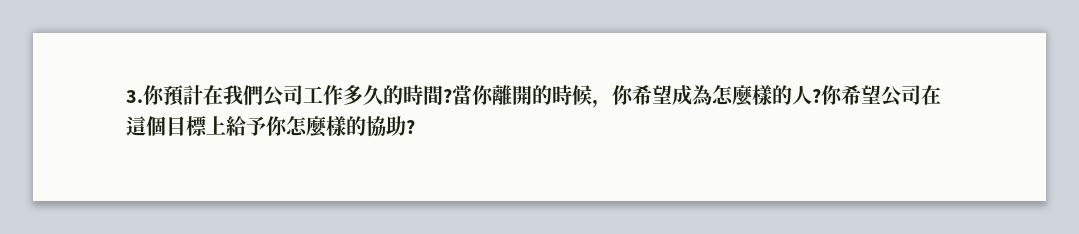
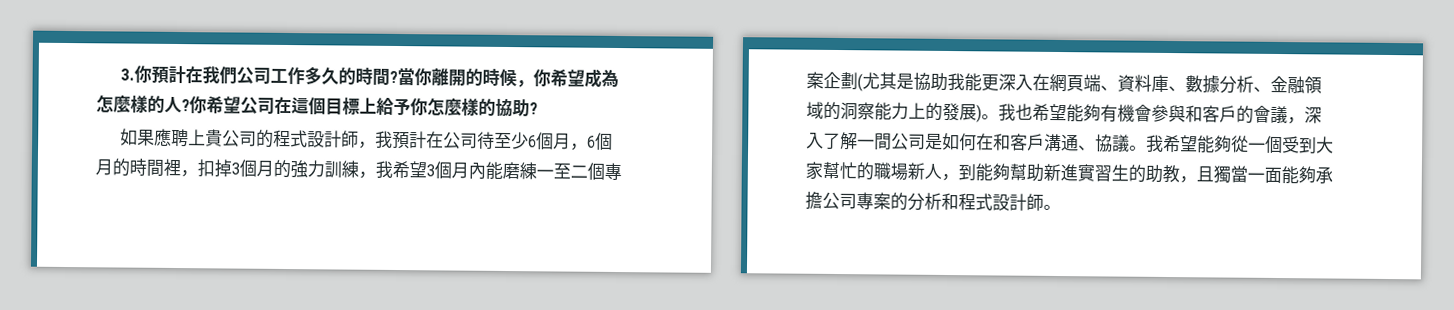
+ 如果應聘上貴公司的程式設計師，我預計在公司待至少6個月，6個月的時間裡，扣掉3個月的強力訓練，我希望3個月內能磨練一至二個專案企劃(尤其是協助我能更深入在網頁端、資料庫、數據分析、金融領域的洞察能力上的發展)。我也希望能夠有機會參與和客戶的會議，深入了解一間公司是如何在和客戶溝通、協議。我希望能夠從一個受到大家幫忙的職場新人，到能夠幫助新進實習生的助教，且獨當一面能夠承擔公司專案的分析和程式設計師。

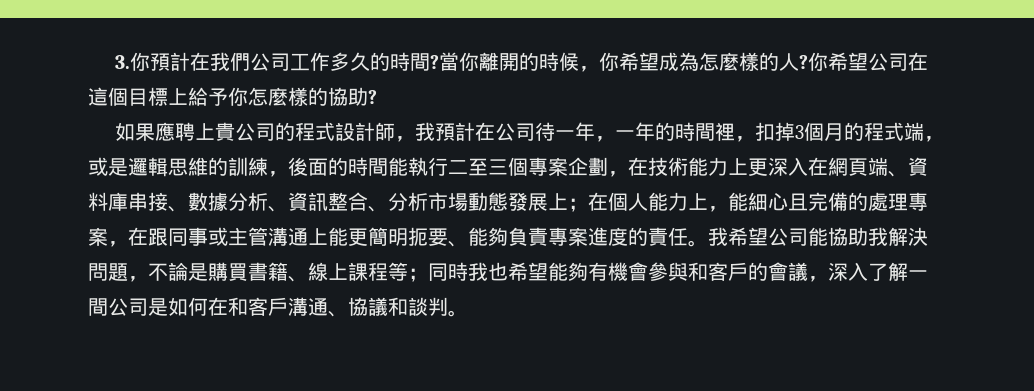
- 如果應聘上貴公司的程式設計師，我預計在公司待至少6個月，6個月的時間裡，扣掉3個月的強力訓練，我希望3個月內能磨練一至二個專案企劃(尤其是協助我能更深入在網頁端、資料庫、數據分析、金融領域的洞察能力上的發展)。我也希望能夠有機會參與和客戶的會議，深入了解一間公司是如何在和客戶溝通、協議。我希望能夠從一個受到大家幫忙的職場新人，到能夠幫助新進實習生的助教，且獨當一面能夠承擔公司專案的分析和程式設計師。
+ 如果應聘上貴公司的程式設計師，我預計在公司待一年，一年的時間裡，扣掉3個月的程式端，或是邏輯思維的訓練，後面的時間能執行二至三個專案企劃，在技術能力上更深入在網頁端、資料庫串接、數據分析、資訊整合、分析市場動態發展上；在個人能力上，能細心且完備的處理專案，在跟同事或主管溝通上能更簡明扼要、能夠負責專案進度的責任。我希望公司能協助我解決問題，不論是購買書籍、線上課程等；同時我也希望能夠有機會參與和客戶的會議，深入了解一間公司是如何在和客戶溝通、協議和談判。

